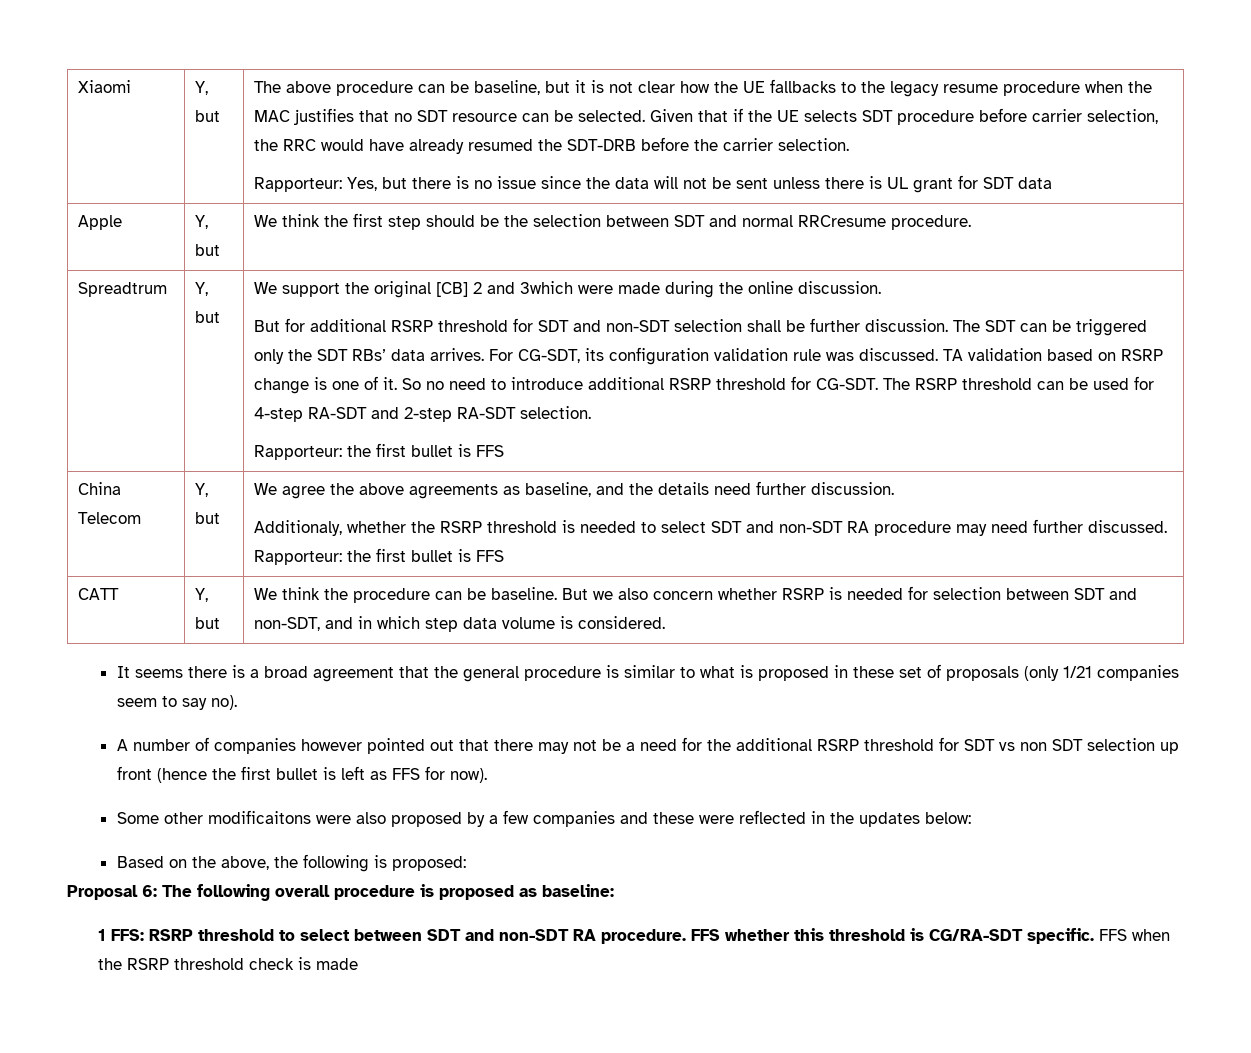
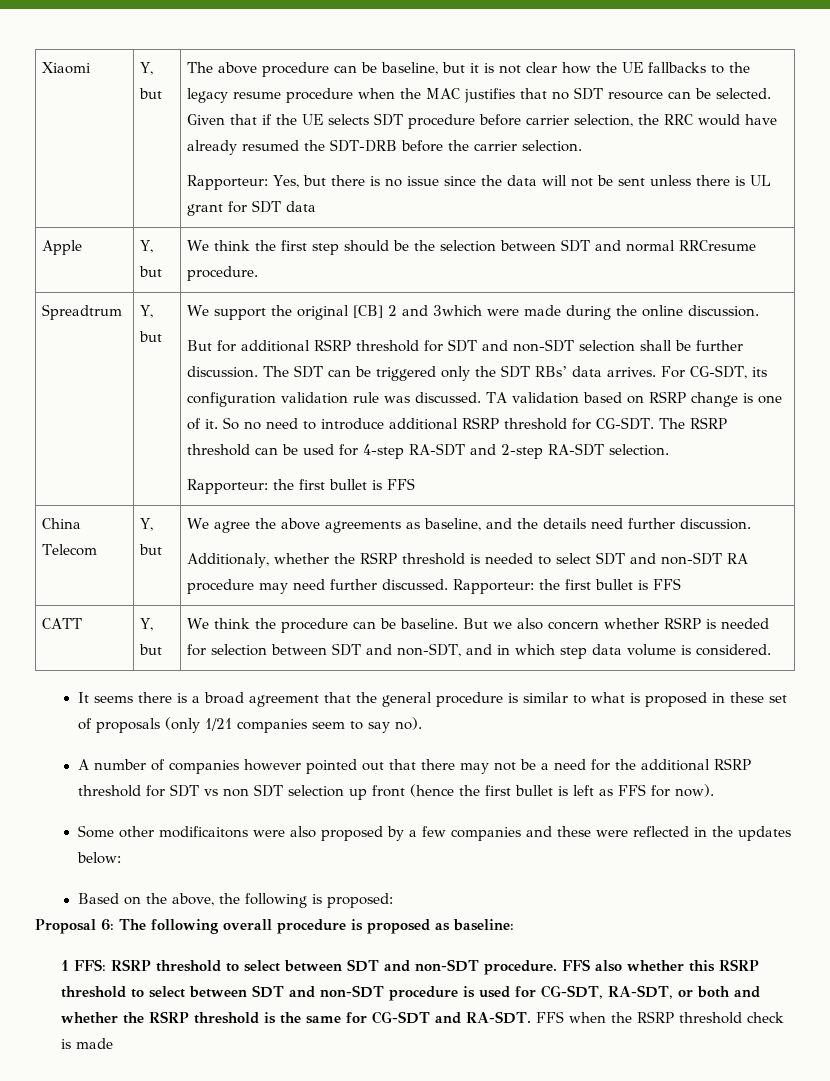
- 1 FFS: RSRP threshold to select between SDT and non-SDT RA procedure.
+ 1 FFS: RSRP threshold to select between SDT and non-SDT procedure.
- FFS whether this threshold is CG/RA-SDT specific.
+ FFS also whether this RSRP threshold to select between SDT and non-SDT procedure is used for CG-SDT, RA-SDT, or both and whether the RSRP threshold is the same for CG-SDT and RA-SDT.

